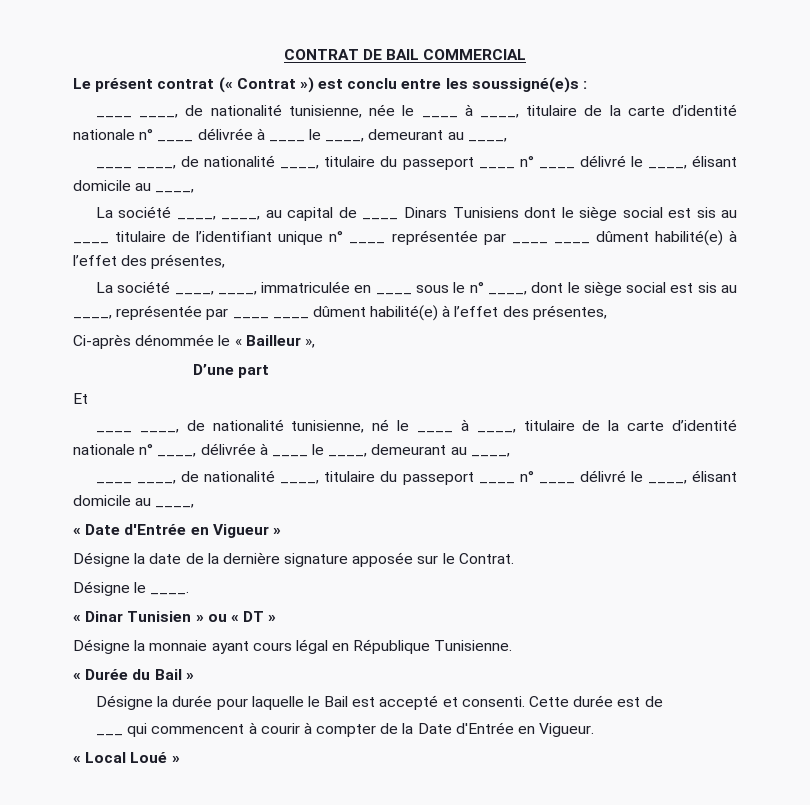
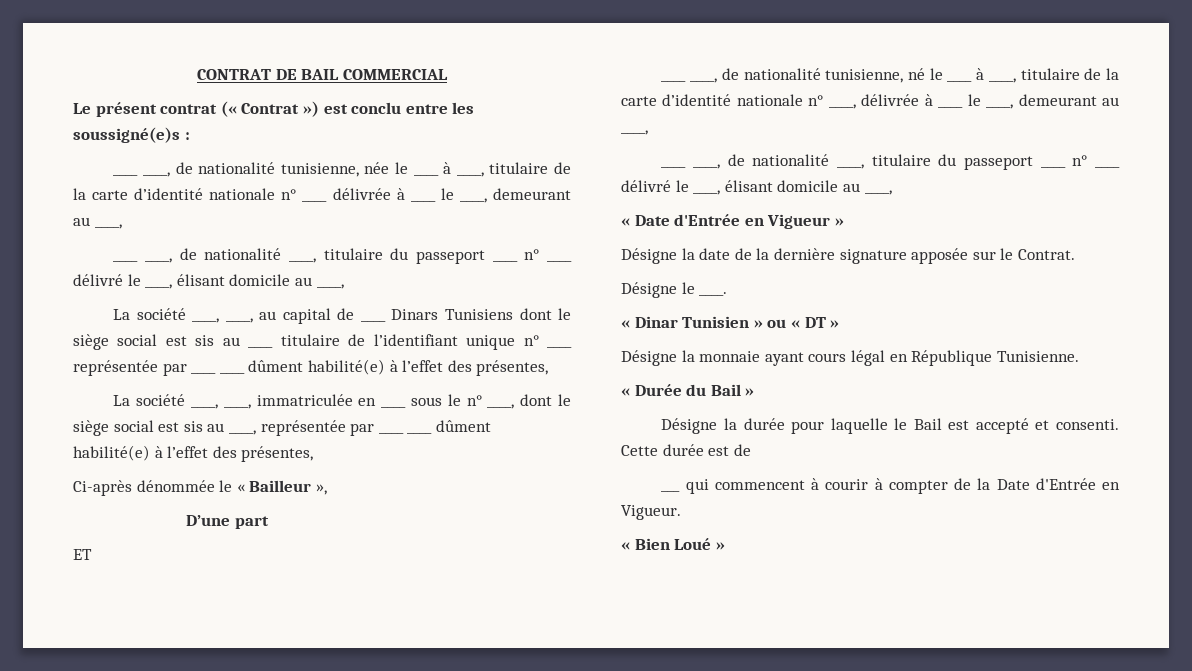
- Et
+ ET
- « Local Loué »
+ « Bien Loué »

